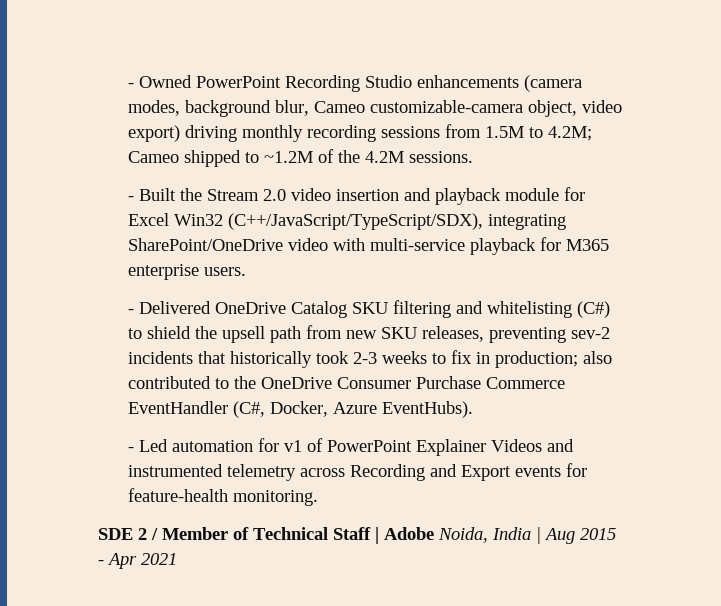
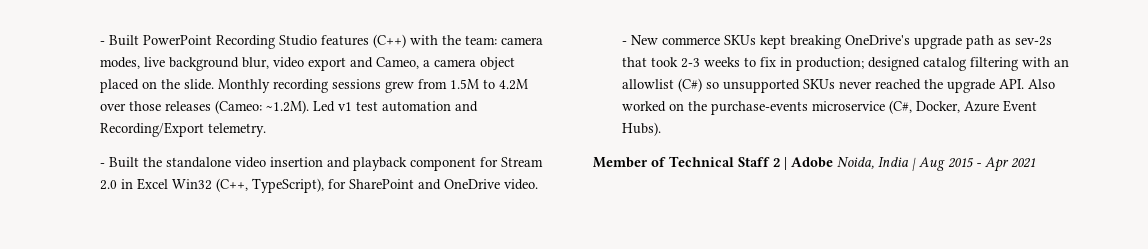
- - Owned PowerPoint Recording Studio enhancements (camera modes, background blur, Cameo customizable-camera object, video export) driving monthly recording sessions from 1.5M to 4.2M; Cameo shipped to ~1.2M of the 4.2M sessions.
+ - Built PowerPoint Recording Studio features (C++) with the team: camera modes, live background blur, video export and Cameo, a camera object placed on the slide. Monthly recording sessions grew from 1.5M to 4.2M over those releases (Cameo: ~1.2M). Led v1 test automation and Recording/Export telemetry.
- - Built the Stream 2.0 video insertion and playback module for Excel Win32 (C++/JavaScript/TypeScript/SDX), integrating SharePoint/OneDrive video with multi-service playback for M365 enterprise users.
- - Delivered OneDrive Catalog SKU filtering and whitelisting (C#) to shield the upsell path from new SKU releases, preventing sev-2 incidents that historically took 2-3 weeks to fix in production; also contributed to the OneDrive Consumer Purchase Commerce EventHandler (C#, Docker, Azure EventHubs).
- - Led automation for v1 of PowerPoint Explainer Videos and instrumented telemetry across Recording and Export events for feature-health monitoring.
- SDE 2 / Member of Technical Staff | Adobe Noida, India | Aug 2015 - Apr 2021
+ - Built the standalone video insertion and playback component for Stream 2.0 in Excel Win32 (C++, TypeScript), for SharePoint and OneDrive video.
+ - New commerce SKUs kept breaking OneDrive's upgrade path as sev-2s that took 2-3 weeks to fix in production; designed catalog filtering with an allowlist (C#) so unsupported SKUs never reached the upgrade API. Also worked on the purchase-events microservice (C#, Docker, Azure Event Hubs).
+ Member of Technical Staff 2 | Adobe Noida, India | Aug 2015 - Apr 2021

